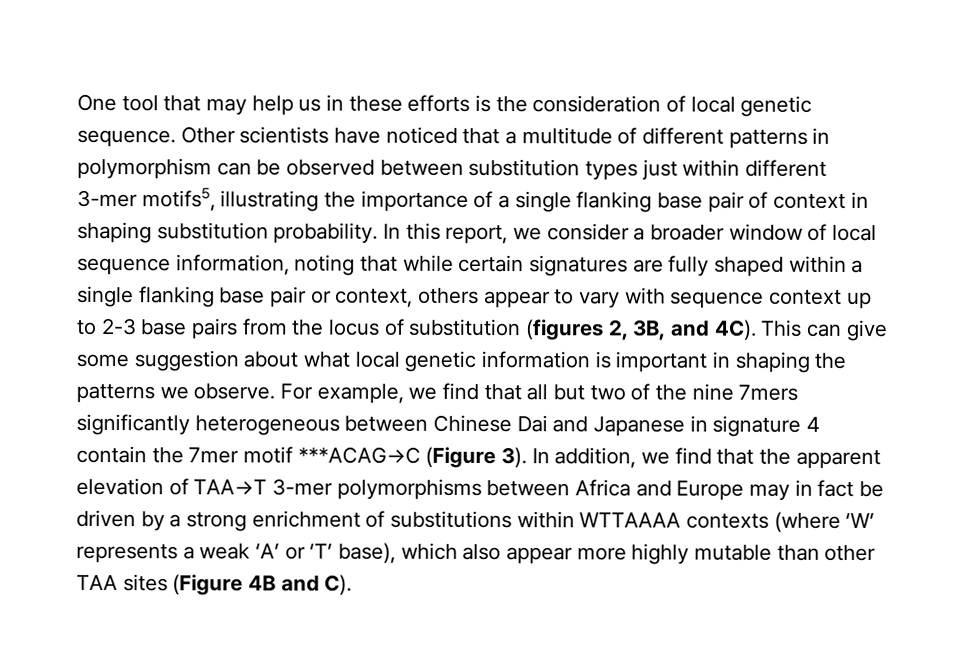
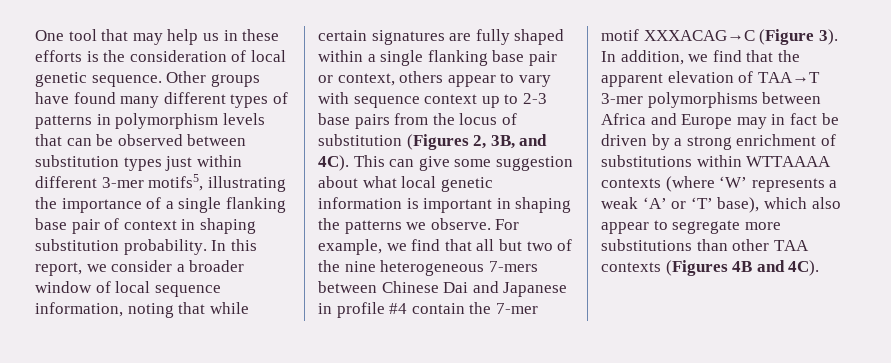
- Other scientists have noticed that a multitude of different patterns in polymorphism can be observed between substitution types just within different 3-mer motifs5, illustrating the importance of a single flanking base pair of context in shaping substitution probability.
+ Other groups have found many different types of patterns in polymorphism levels that can be observed between substitution types just within different 3-mer motifs5, illustrating the importance of a single flanking base pair of context in shaping substitution probability.
- In this report, we consider a broader window of local sequence information, noting that while certain signatures are fully shaped within a single flanking base pair or context, others appear to vary with sequence context up to 2-3 base pairs from the locus of substitution (figures 2, 3B, and 4C).
+ In this report, we consider a broader window of local sequence information, noting that while certain signatures are fully shaped within a single flanking base pair or context, others appear to vary with sequence context up to 2-3 base pairs from the locus of substitution (Figures 2, 3B, and 4C).
- For example, we find that all but two of the nine 7mers significantly heterogeneous between Chinese Dai and Japanese in signature 4 contain the 7mer motif ***ACAG→C (Figure 3).
+ For example, we find that all but two of the nine heterogeneous 7-mers between Chinese Dai and Japanese in profile #4 contain the 7-mer motif XXXACAG→C (Figure 3).
- In addition, we find that the apparent elevation of TAA→T 3-mer polymorphisms between Africa and Europe may in fact be driven by a strong enrichment of substitutions within WTTAAAA contexts (where ‘W’ represents a weak ‘A’ or ‘T’ base), which also appear more highly mutable than other TAA sites (Figure 4B and C).
+ In addition, we find that the apparent elevation of TAA→T 3-mer polymorphisms between Africa and Europe may in fact be driven by a strong enrichment of substitutions within WTTAAAA contexts (where ‘W’ represents a weak ‘A’ or ‘T’ base), which also appear to segregate more substitutions than other TAA contexts (Figures 4B and 4C).

